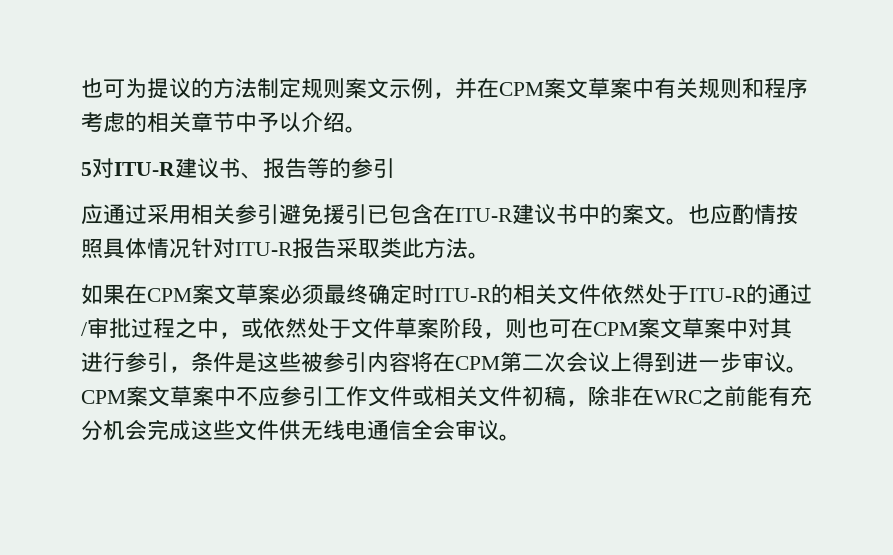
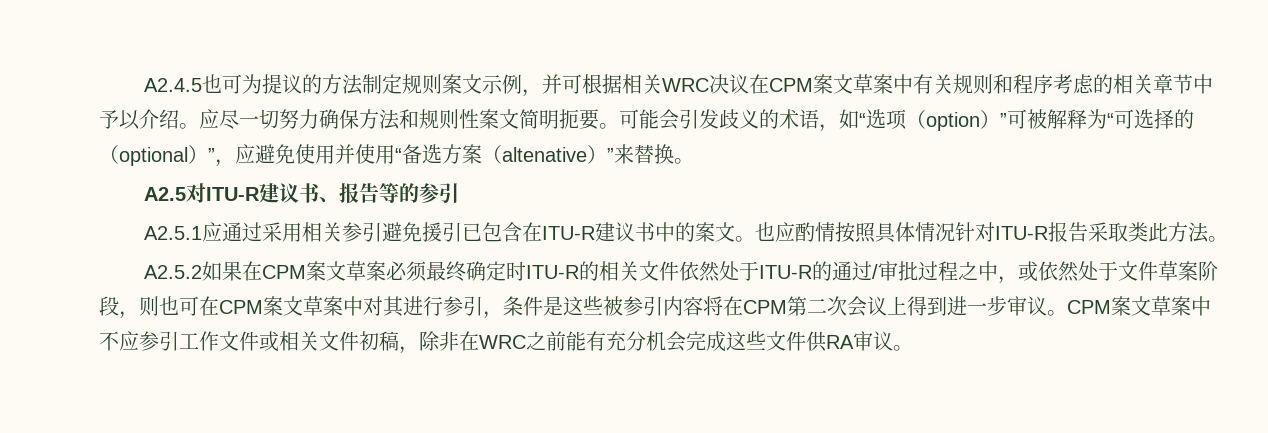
- 也可为提议的方法制定规则案文示例，并在CPM案文草案中有关规则和程序考虑的相关章节中予以介绍。
- 5对ITU-R建议书、报告等的参引
+ A2.4.5也可为提议的方法制定规则案文示例，并可根据相关WRC决议在CPM案文草案中有关规则和程序考虑的相关章节中予以介绍。应尽一切努力确保方法和规则性案文简明扼要。可能会引发歧义的术语，如“选项（option）”可被解释为“可选择的（optional）”，应避免使用并使用“备选方案（altenative）”来替换。
+ A2.5对ITU-R建议书、报告等的参引
- 应通过采用相关参引避免援引已包含在ITU-R建议书中的案文。
+ A2.5.1应通过采用相关参引避免援引已包含在ITU-R建议书中的案文。
- 如果在CPM案文草案必须最终确定时ITU-R的相关文件依然处于ITU-R的通过/审批过程之中，或依然处于文件草案阶段，则也可在CPM案文草案中对其进行参引，条件是这些被参引内容将在CPM第二次会议上得到进一步审议。
+ A2.5.2如果在CPM案文草案必须最终确定时ITU-R的相关文件依然处于ITU-R的通过/审批过程之中，或依然处于文件草案阶段，则也可在CPM案文草案中对其进行参引，条件是这些被参引内容将在CPM第二次会议上得到进一步审议。
- CPM案文草案中不应参引工作文件或相关文件初稿，除非在WRC之前能有充分机会完成这些文件供无线电通信全会审议。
+ CPM案文草案中不应参引工作文件或相关文件初稿，除非在WRC之前能有充分机会完成这些文件供RA审议。

